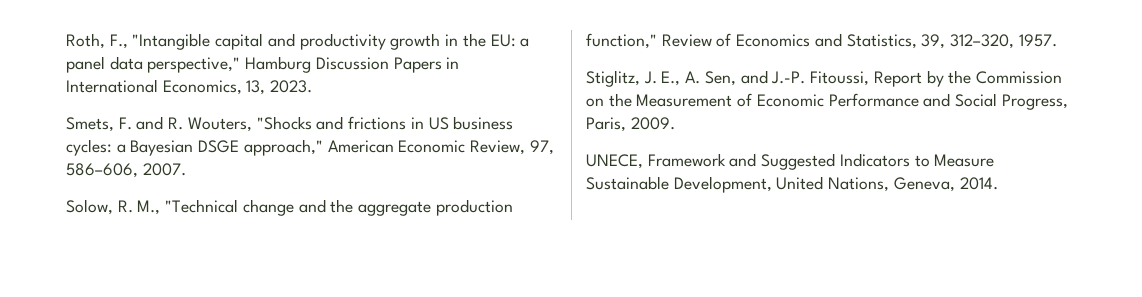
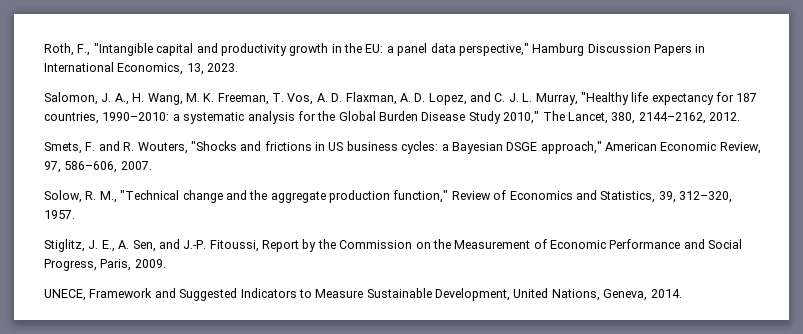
+ Salomon, J. A., H. Wang, M. K. Freeman, T. Vos, A. D. Flaxman, A. D. Lopez, and C. J. L. Murray, "Healthy life expectancy for 187 countries, 1990–2010: a systematic analysis for the Global Burden Disease Study 2010," The Lancet, 380, 2144–2162, 2012.

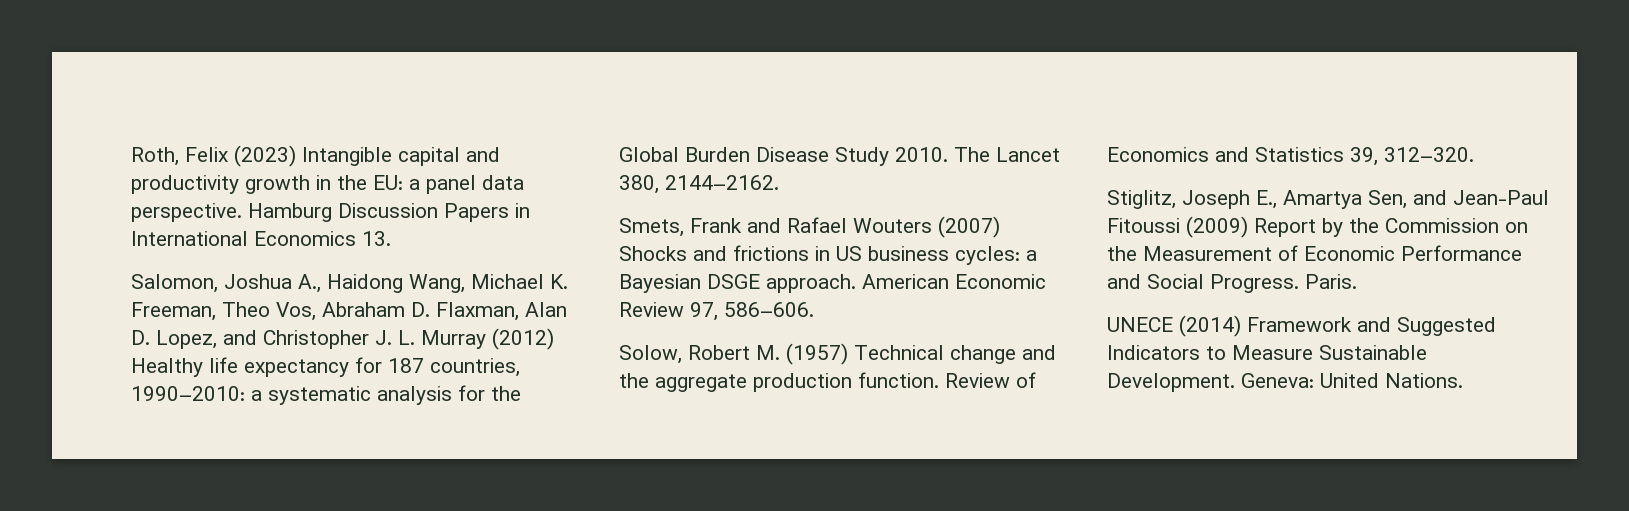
- Roth, F., "Intangible capital and productivity growth in the EU:
+ Roth, Felix (2023) Intangible capital and productivity growth in the EU:
- a panel data perspective," Hamburg Discussion Papers in International Economics, 13, 2023.
- Salomon, J. A., H. Wang, M. K. Freeman, T. Vos, A. D. Flaxman, A. D. Lopez, and C. J. L. Murray, "Healthy life expectancy for 187 countries, 1990–2010:
+ a panel data perspective. Hamburg Discussion Papers in International Economics 13.
+ Salomon, Joshua A., Haidong Wang, Michael K. Freeman, Theo Vos, Abraham D. Flaxman, Alan D. Lopez, and Christopher J. L. Murray (2012) Healthy life expectancy for 187 countries, 1990–2010:
- a systematic analysis for the Global Burden Disease Study 2010," The Lancet, 380, 2144–2162, 2012.
- Smets, F. and R. Wouters, "Shocks and frictions in US business cycles:
+ a systematic analysis for the Global Burden Disease Study 2010. The Lancet 380, 2144–2162.
+ Smets, Frank and Rafael Wouters (2007) Shocks and frictions in US business cycles:
- a Bayesian DSGE approach," American Economic Review, 97, 586–606, 2007.
- Solow, R. M., "Technical change and the aggregate production function," Review of Economics and Statistics, 39, 312–320, 1957.
- Stiglitz, J. E., A. Sen, and J.-P. Fitoussi, Report by the Commission on the Measurement of Economic Performance and Social Progress, Paris, 2009.
- UNECE, Framework and Suggested Indicators to Measure Sustainable Development, United Nations, Geneva, 2014.
+ a Bayesian DSGE approach. American Economic Review 97, 586–606.
+ Solow, Robert M. (1957) Technical change and the aggregate production function. Review of Economics and Statistics 39, 312–320.
+ Stiglitz, Joseph E., Amartya Sen, and Jean-Paul Fitoussi (2009) Report by the Commission on the Measurement of Economic Performance and Social Progress. Paris.
+ UNECE (2014) Framework and Suggested Indicators to Measure Sustainable Development. Geneva: United Nations.

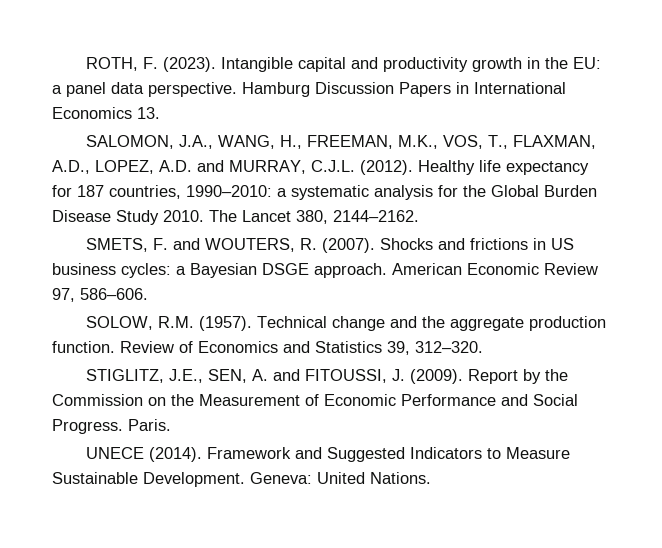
- Roth, Felix (2023) Intangible capital and productivity growth in the EU: a panel data perspective.
+ ROTH, F. (2023). Intangible capital and productivity growth in the EU: a panel data perspective.
- Salomon, Joshua A., Haidong Wang, Michael K. Freeman, Theo Vos, Abraham D. Flaxman, Alan D. Lopez, and Christopher J. L. Murray (2012) Healthy life expectancy for 187 countries, 1990–2010: a systematic analysis for the Global Burden Disease Study 2010.
+ SALOMON, J.A., WANG, H., FREEMAN, M.K., VOS, T., FLAXMAN, A.D., LOPEZ, A.D. and MURRAY, C.J.L. (2012). Healthy life expectancy for 187 countries, 1990–2010: a systematic analysis for the Global Burden Disease Study 2010.
- Smets, Frank and Rafael Wouters (2007) Shocks and frictions in US business cycles: a Bayesian DSGE approach.
+ SMETS, F. and WOUTERS, R. (2007). Shocks and frictions in US business cycles: a Bayesian DSGE approach.
- Solow, Robert M. (1957) Technical change and the aggregate production function.
+ SOLOW, R.M. (1957). Technical change and the aggregate production function.
- Stiglitz, Joseph E., Amartya Sen, and Jean-Paul Fitoussi (2009) Report by the Commission on the Measurement of Economic Performance and Social Progress.
+ STIGLITZ, J.E., SEN, A. and FITOUSSI, J. (2009). Report by the Commission on the Measurement of Economic Performance and Social Progress.
- UNECE (2014) Framework and Suggested Indicators to Measure Sustainable Development.
+ UNECE (2014). Framework and Suggested Indicators to Measure Sustainable Development.

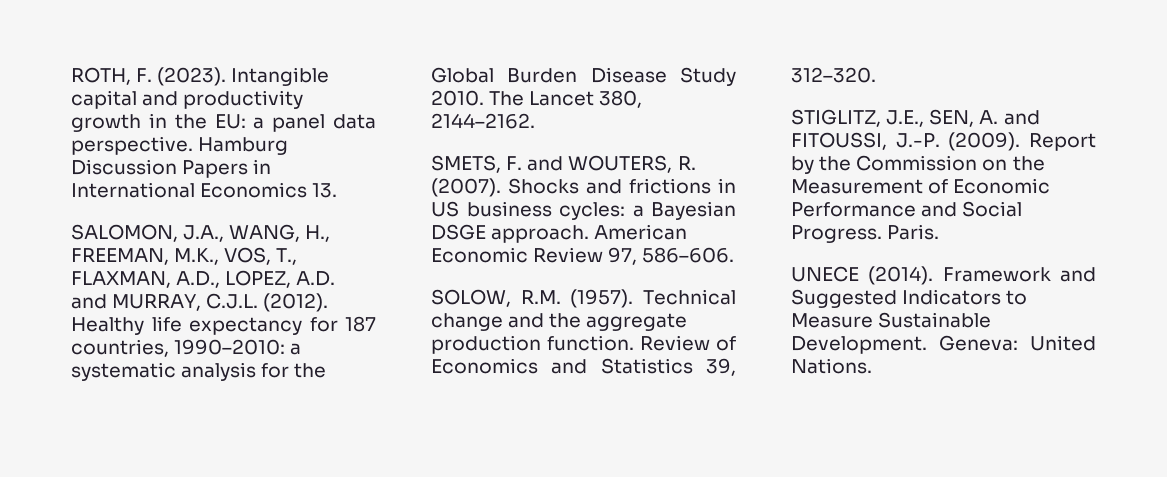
- STIGLITZ, J.E., SEN, A. and FITOUSSI, J. (2009).
+ STIGLITZ, J.E., SEN, A. and FITOUSSI, J.-P. (2009).

